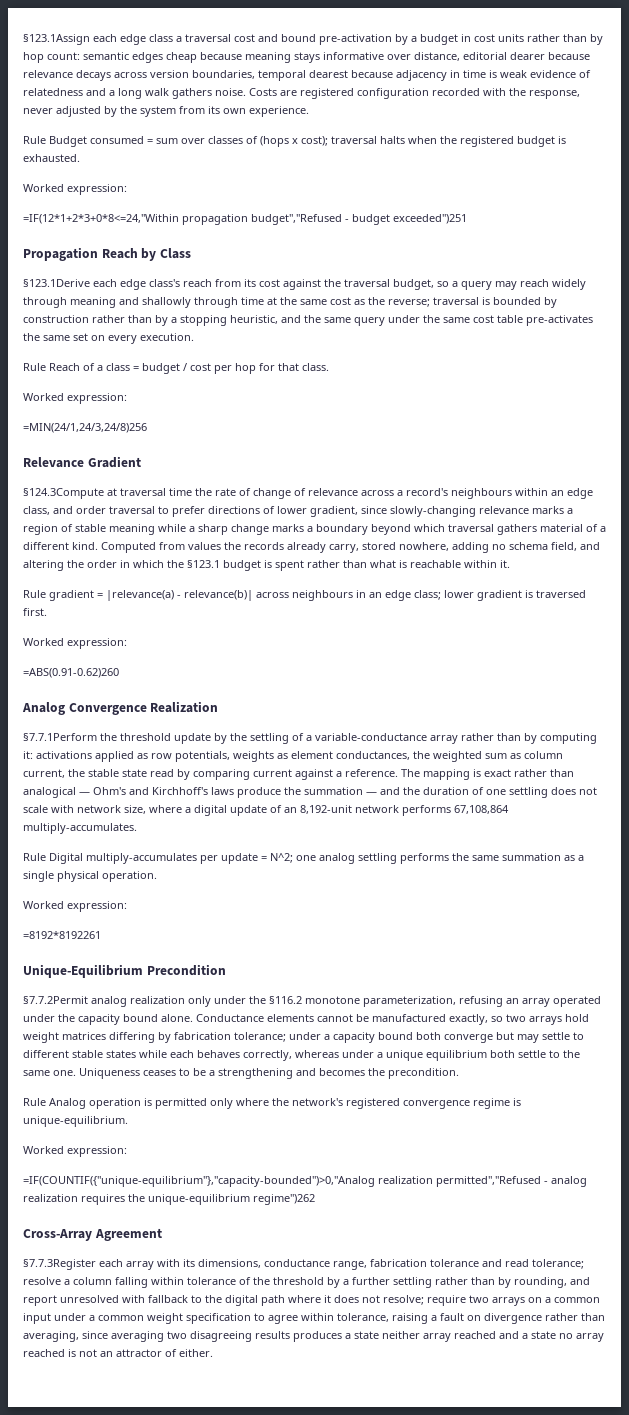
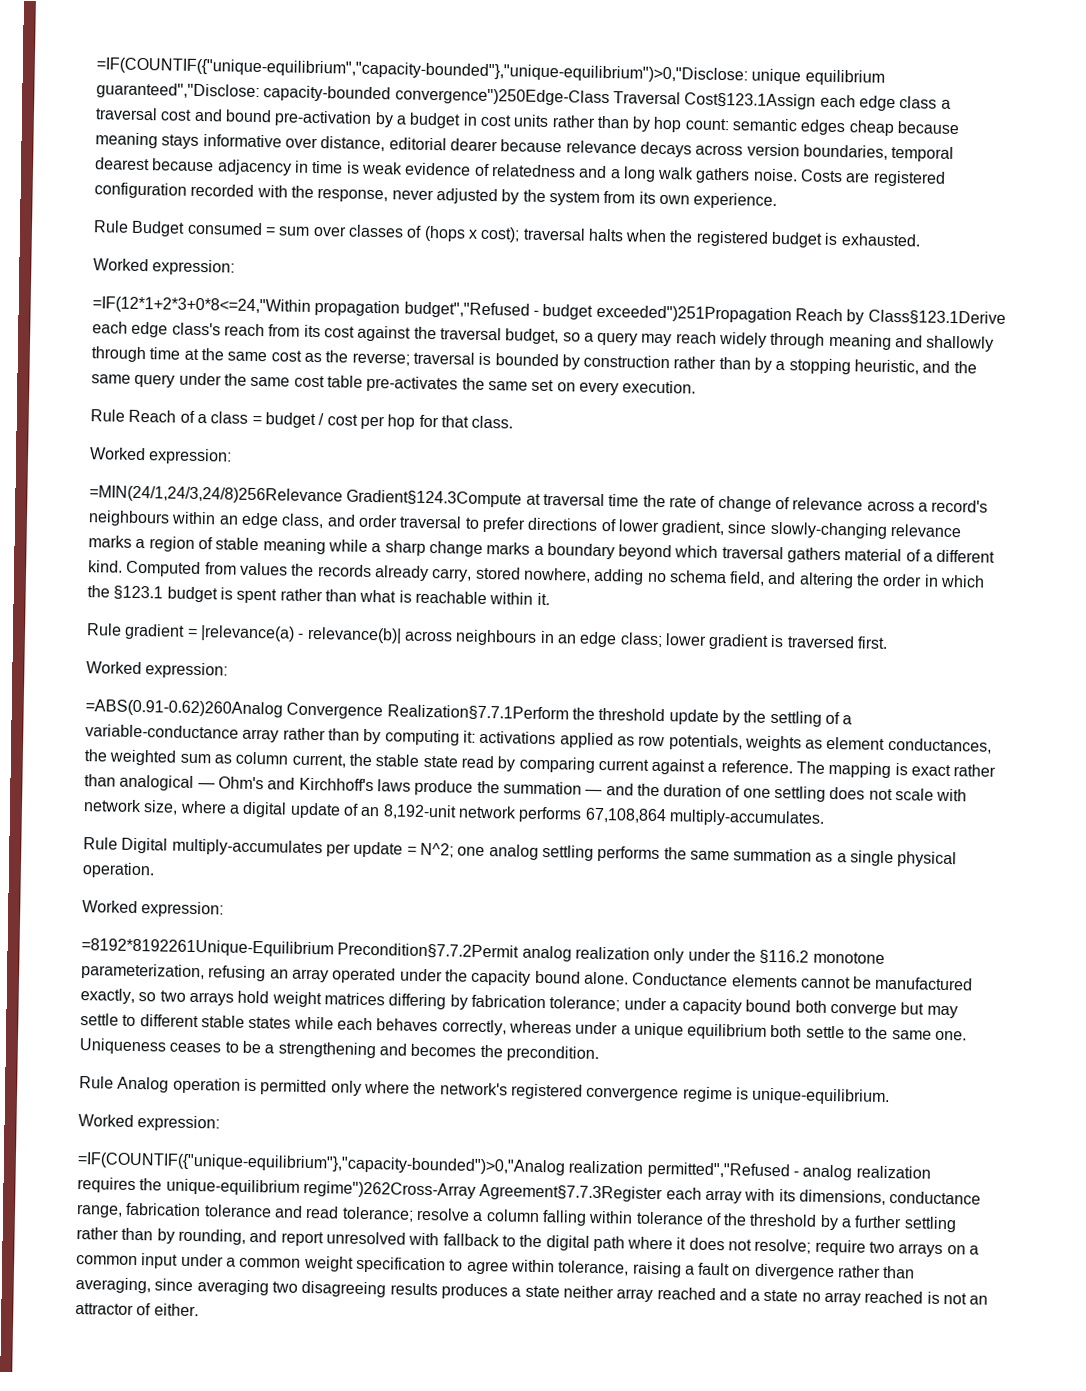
- §123.1Assign each edge class a traversal cost and bound pre-activation by a budget in cost units rather than by hop count: semantic edges cheap because meaning stays informative over distance, editorial dearer because relevance decays across version boundaries, temporal dearest because adjacency in time is weak evidence of relatedness and a long walk gathers noise.
+ =IF(COUNTIF({"unique-equilibrium","capacity-bounded"},"unique-equilibrium")>0,"Disclose: unique equilibrium guaranteed","Disclose: capacity-bounded convergence")250Edge-Class Traversal Cost§123.1Assign each edge class a traversal cost and bound pre-activation by a budget in cost units rather than by hop count: semantic edges cheap because meaning stays informative over distance, editorial dearer because relevance decays across version boundaries, temporal dearest because adjacency in time is weak evidence of relatedness and a long walk gathers noise.
- =IF(12*1+2*3+0*8<=24,"Within propagation budget","Refused - budget exceeded")251
- Propagation Reach by Class
- §123.1Derive each edge class's reach from its cost against the traversal budget, so a query may reach widely through meaning and shallowly through time at the same cost as the reverse;
+ =IF(12*1+2*3+0*8<=24,"Within propagation budget","Refused - budget exceeded")251Propagation Reach by Class§123.1Derive each edge class's reach from its cost against the traversal budget, so a query may reach widely through meaning and shallowly through time at the same cost as the reverse;
- =MIN(24/1,24/3,24/8)256
- Relevance Gradient
- §124.3Compute at traversal time the rate of change of relevance across a record's neighbours within an edge class, and order traversal to prefer directions of lower gradient, since slowly-changing relevance marks a region of stable meaning while a sharp change marks a boundary beyond which traversal gathers material of a different kind.
+ =MIN(24/1,24/3,24/8)256Relevance Gradient§124.3Compute at traversal time the rate of change of relevance across a record's neighbours within an edge class, and order traversal to prefer directions of lower gradient, since slowly-changing relevance marks a region of stable meaning while a sharp change marks a boundary beyond which traversal gathers material of a different kind.
- =ABS(0.91-0.62)260
- Analog Convergence Realization
- §7.7.1Perform the threshold update by the settling of a variable-conductance array rather than by computing it: activations applied as row potentials, weights as element conductances, the weighted sum as column current, the stable state read by comparing current against a reference.
+ =ABS(0.91-0.62)260Analog Convergence Realization§7.7.1Perform the threshold update by the settling of a variable-conductance array rather than by computing it: activations applied as row potentials, weights as element conductances, the weighted sum as column current, the stable state read by comparing current against a reference.
- =8192*8192261
- Unique-Equilibrium Precondition
- §7.7.2Permit analog realization only under the §116.2 monotone parameterization, refusing an array operated under the capacity bound alone.
+ =8192*8192261Unique-Equilibrium Precondition§7.7.2Permit analog realization only under the §116.2 monotone parameterization, refusing an array operated under the capacity bound alone.
- =IF(COUNTIF({"unique-equilibrium"},"capacity-bounded")>0,"Analog realization permitted","Refused - analog realization requires the unique-equilibrium regime")262
- Cross-Array Agreement
- §7.7.3Register each array with its dimensions, conductance range, fabrication tolerance and read tolerance;
+ =IF(COUNTIF({"unique-equilibrium"},"capacity-bounded")>0,"Analog realization permitted","Refused - analog realization requires the unique-equilibrium regime")262Cross-Array Agreement§7.7.3Register each array with its dimensions, conductance range, fabrication tolerance and read tolerance;

